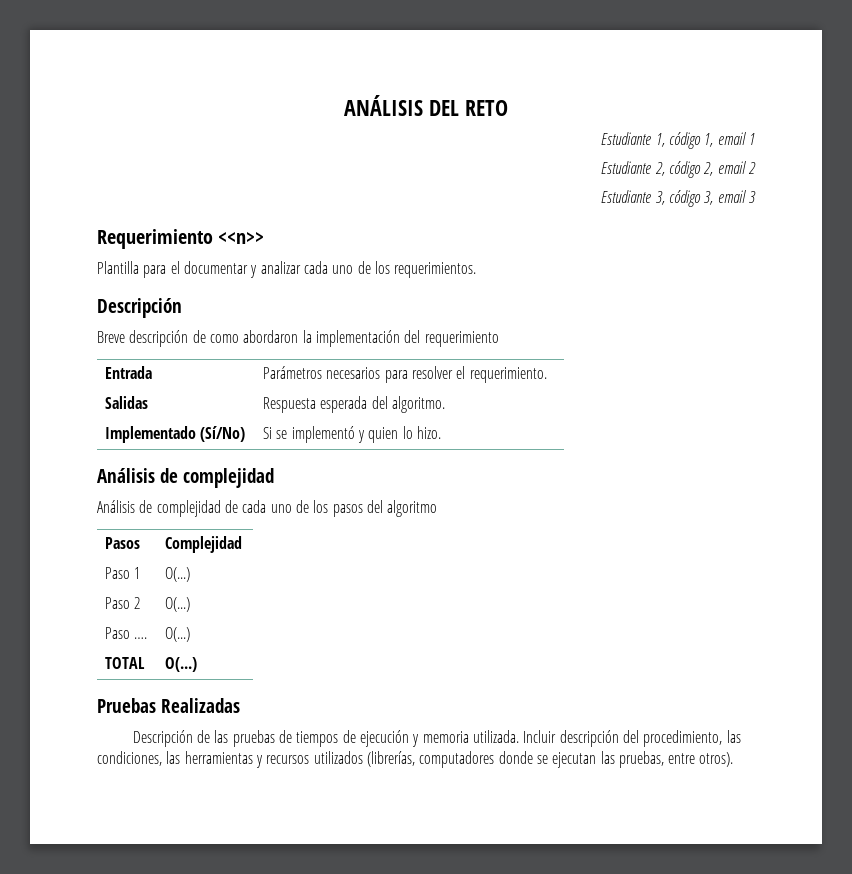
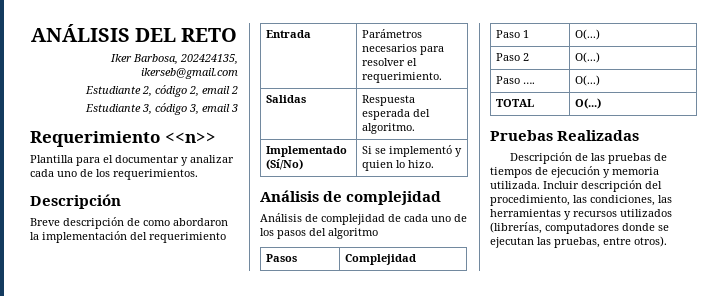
- Estudiante 1, código 1, email 1
+ Iker Barbosa, 202424135, ikerseb@gmail.com

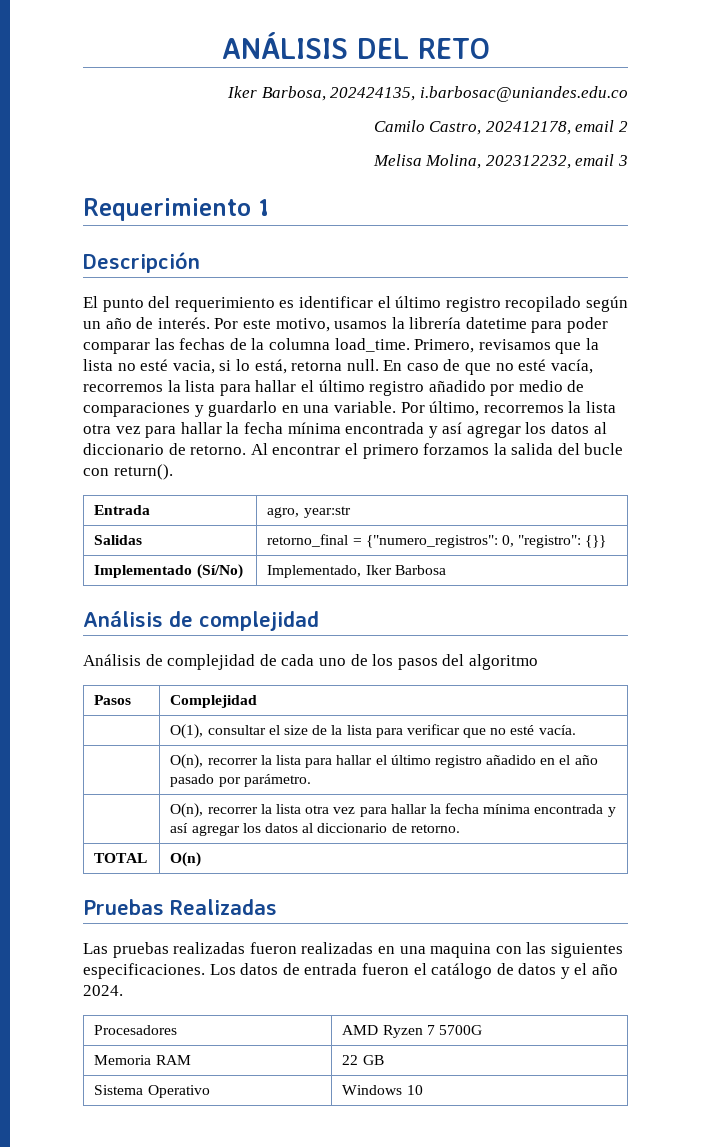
- Iker Barbosa, 202424135, ikerseb@gmail.com
- Estudiante 2, código 2, email 2
- Estudiante 3, código 3, email 3
- Requerimiento <<n>>
- Plantilla para el documentar y analizar cada uno de los requerimientos.
+ Iker Barbosa, 202424135, i.barbosac@uniandes.edu.co
+ Camilo Castro, 202412178, email 2
+ Melisa Molina, 202312232, email 3
+ Requerimiento 1
  Descripción
- Breve descripción de como abordaron la implementación del requerimiento
- Entrada | Parámetros necesarios para resolver el requerimiento.
- Salidas | Respuesta esperada del algoritmo.
- Implementado (Sí/No) | Si se implementó y quien lo hizo.
+ El punto del requerimiento es identificar el último registro recopilado según un año de interés. Por este motivo, usamos la librería datetime para poder comparar las fechas de la columna load_time. Primero, revisamos que la lista no esté vacia, si lo está, retorna null. En caso de que no esté vacía, recorremos la lista para hallar el último registro añadido por medio de comparaciones y guardarlo en una variable. Por último, recorremos la lista otra vez para hallar la fecha mínima encontrada y así agregar los datos al diccionario de retorno. Al encontrar el primero forzamos la salida del bucle con return().
+ Entrada | agro, year:str
+ Salidas | retorno_final = {"numero_registros": 0, "registro": {}}
+ Implementado (Sí/No) | Implementado, Iker Barbosa
- Paso 1 | O(...)
- Paso 2 | O(...)
- Paso …. | O(...)
+ | O(1), consultar el size de la lista para verificar que no esté vacía.
+ | O(n), recorrer la lista para hallar el último registro añadido en el año pasado por parámetro.
+ | O(n), recorrer la lista otra vez para hallar la fecha mínima encontrada y así agregar los datos al diccionario de retorno.
- TOTAL | O(...)
+ TOTAL | O(n)
- Descripción de las pruebas de tiempos de ejecución y memoria utilizada. Incluir descripción del procedimiento, las condiciones, las herramientas y recursos utilizados (librerías, computadores donde se ejecutan las pruebas, entre otros).
+ Las pruebas realizadas fueron realizadas en una maquina con las siguientes especificaciones. Los datos de entrada fueron el catálogo de datos y el año 2024.
+ Procesadores | AMD Ryzen 7 5700G
+ Memoria RAM | 22 GB
+ Sistema Operativo | Windows 10

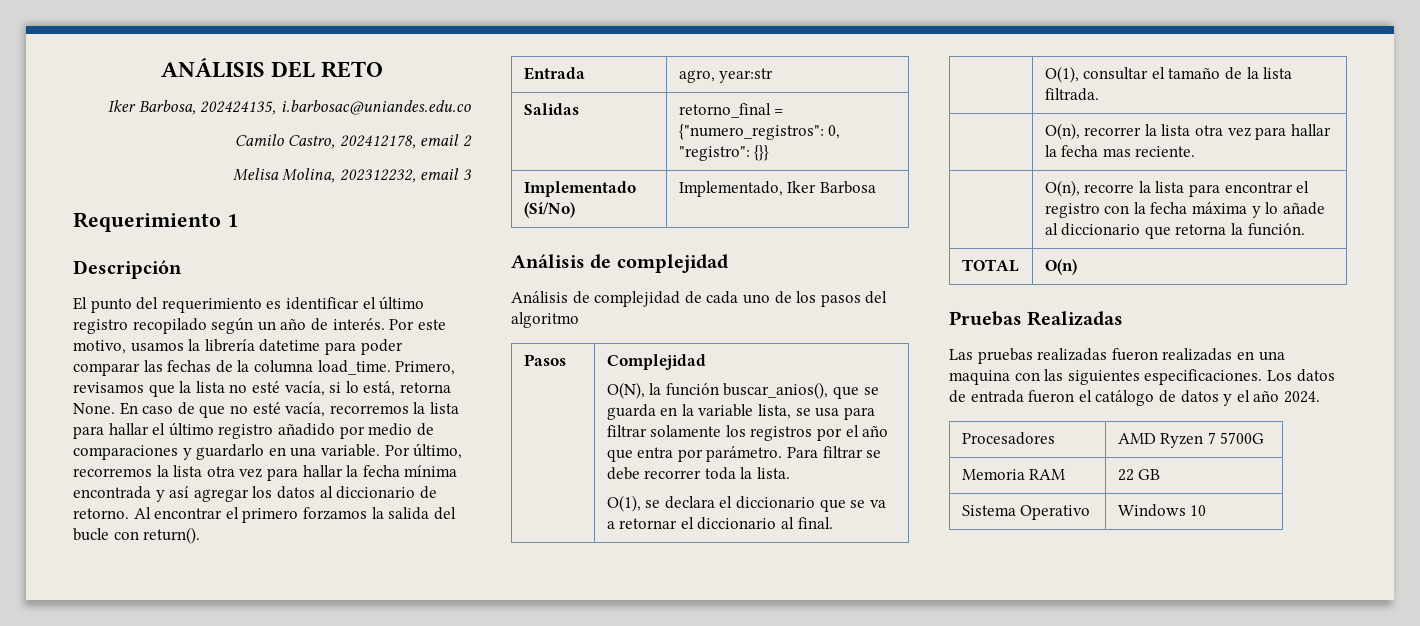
- Primero, revisamos que la lista no esté vacia, si lo está, retorna null.
+ Primero, revisamos que la lista no esté vacía, si lo está, retorna None.
+ O(N), la función buscar_anios(), que se guarda en la variable lista, se usa para filtrar solamente los registros por el año que entra por parámetro. Para filtrar se debe recorrer toda la lista.
+ O(1), se declara el diccionario que se va a retornar el diccionario al final.
- | O(1), consultar el size de la lista para verificar que no esté vacía.
- | O(n), recorrer la lista para hallar el último registro añadido en el año pasado por parámetro.
+ | O(1), consultar el tamaño de la lista filtrada.
- | O(n), recorrer la lista otra vez para hallar la fecha mínima encontrada y así agregar los datos al diccionario de retorno.
+ | O(n), recorrer la lista otra vez para hallar la fecha mas reciente.
+ | O(n), recorre la lista para encontrar el registro con la fecha máxima y lo añade al diccionario que retorna la función.

